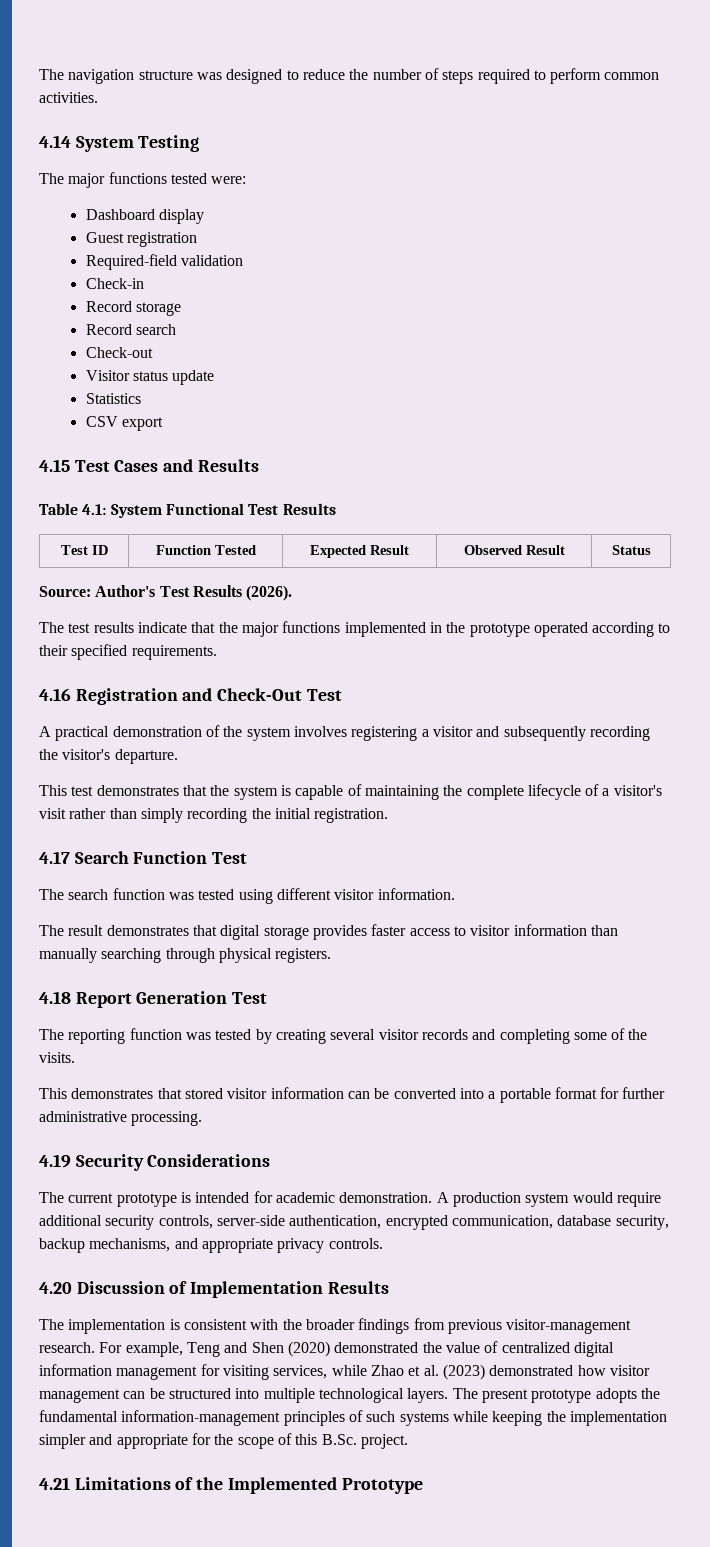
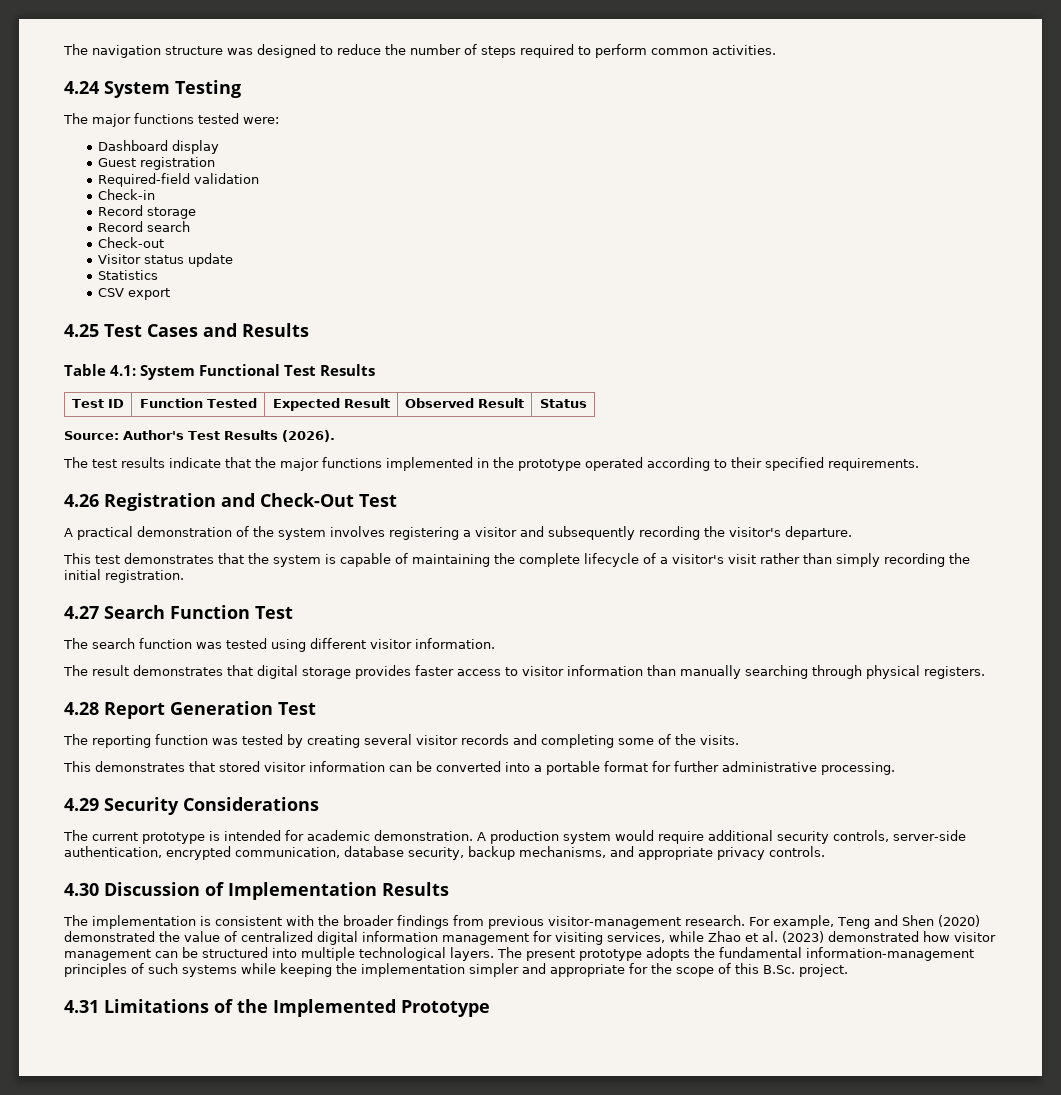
- 4.14 System Testing
+ 4.24 System Testing
- 4.15 Test Cases and Results
+ 4.25 Test Cases and Results
- 4.16 Registration and Check-Out Test
+ 4.26 Registration and Check-Out Test
- 4.17 Search Function Test
+ 4.27 Search Function Test
- 4.18 Report Generation Test
+ 4.28 Report Generation Test
- 4.19 Security Considerations
+ 4.29 Security Considerations
- 4.20 Discussion of Implementation Results
+ 4.30 Discussion of Implementation Results
- 4.21 Limitations of the Implemented Prototype
+ 4.31 Limitations of the Implemented Prototype

